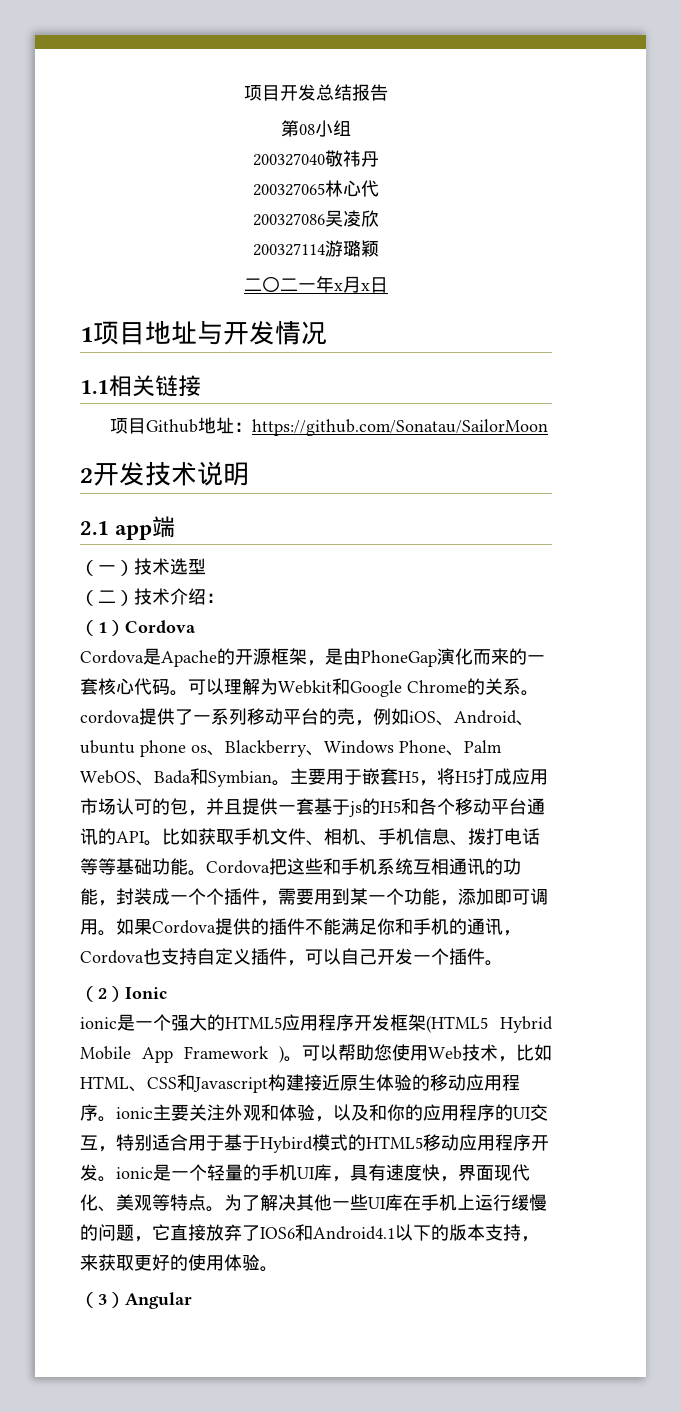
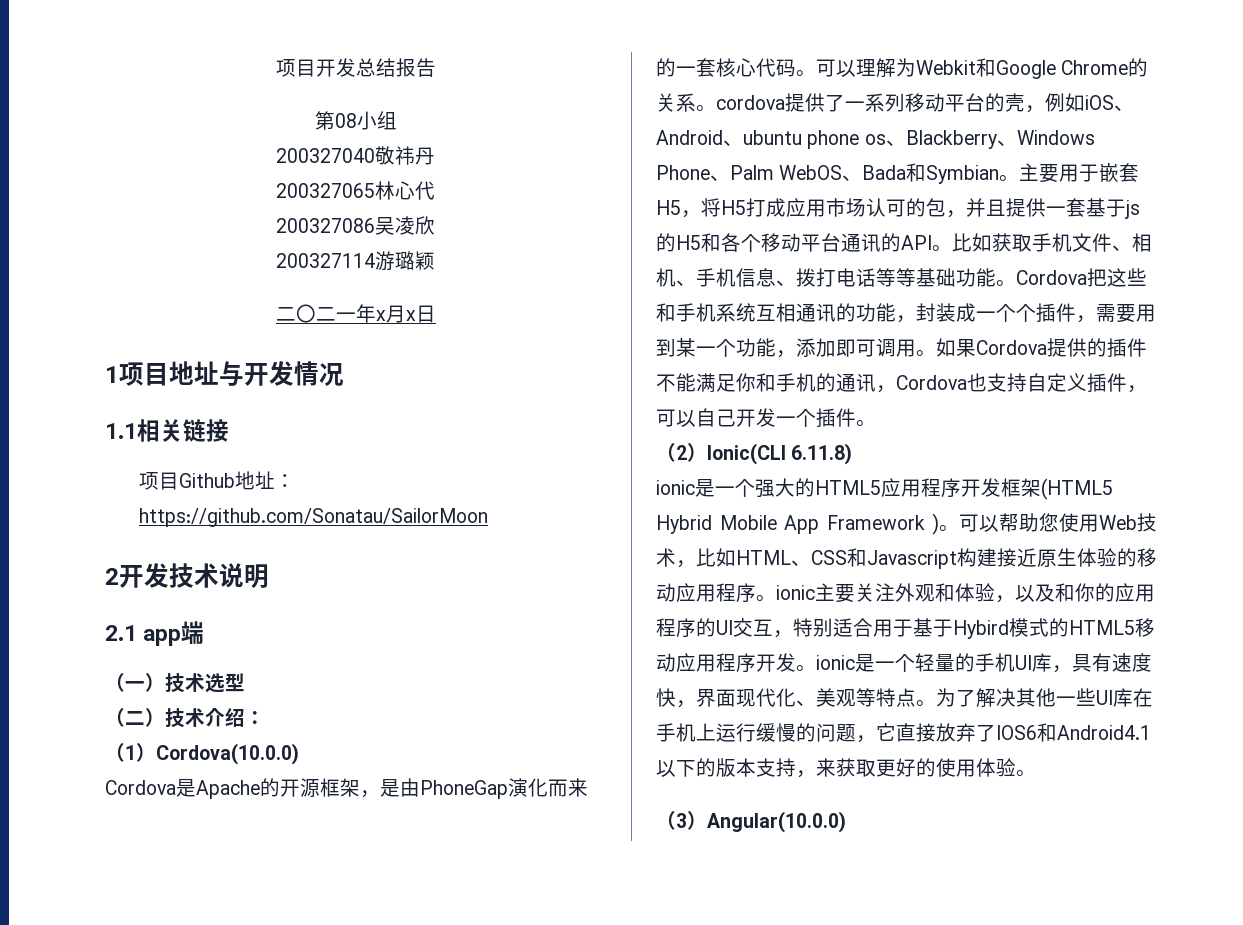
- （1）Cordova
+ （1）Cordova(10.0.0)
- （2）Ionic
+ （2）Ionic(CLI 6.11.8)
- （3）Angular
+ （3）Angular(10.0.0)

